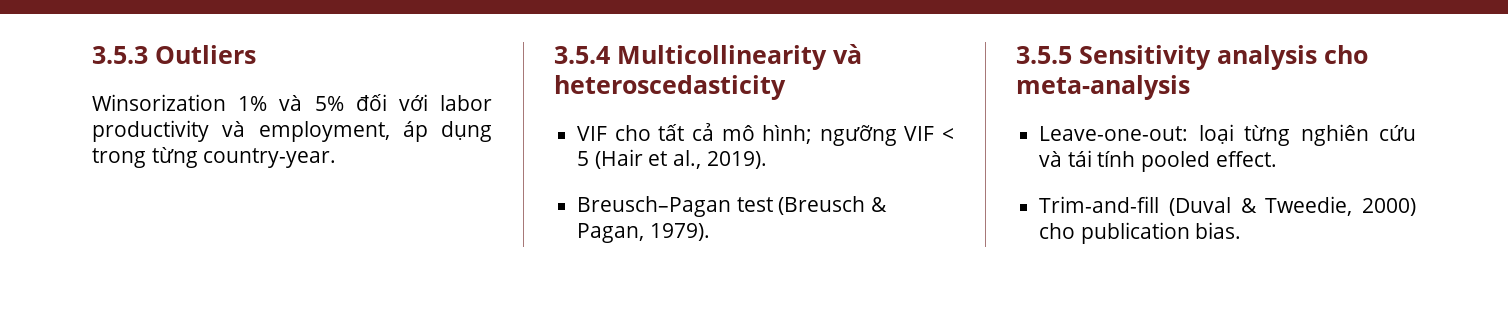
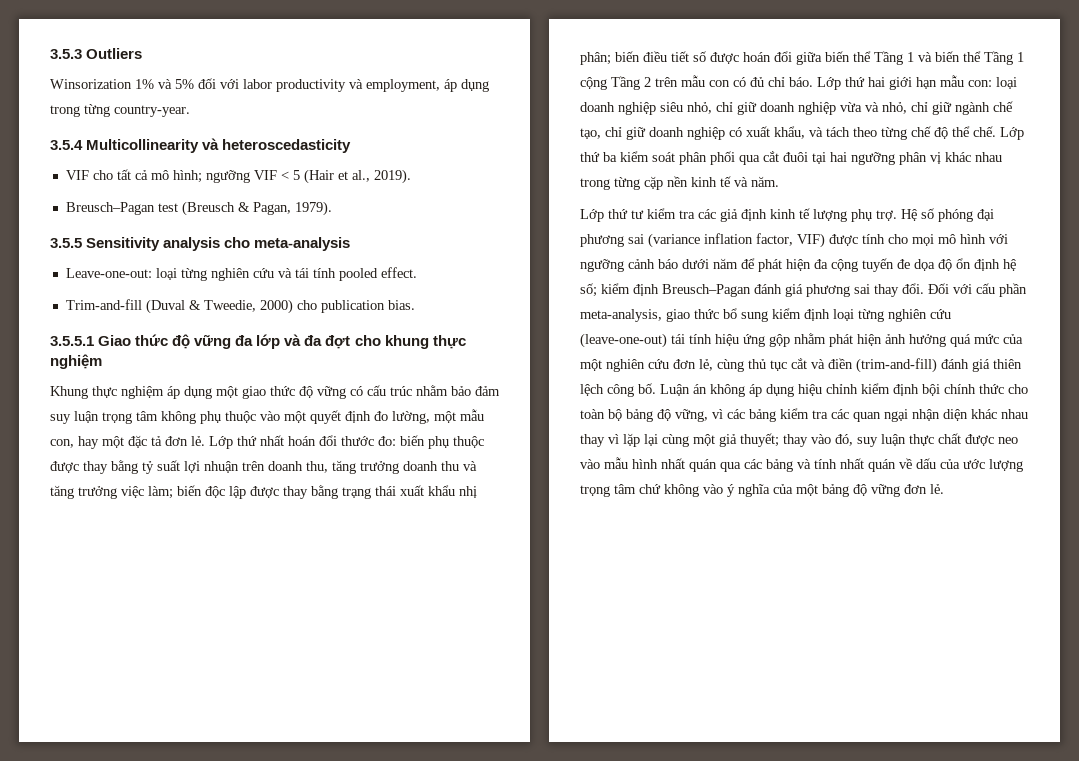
+ 3.5.5.1 Giao thức độ vững đa lớp và đa đợt cho khung thực nghiệm
+ Khung thực nghiệm áp dụng một giao thức độ vững có cấu trúc nhằm bảo đảm suy luận trọng tâm không phụ thuộc vào một quyết định đo lường, một mẫu con, hay một đặc tả đơn lẻ. Lớp thứ nhất hoán đổi thước đo: biến phụ thuộc được thay bằng tỷ suất lợi nhuận trên doanh thu, tăng trưởng doanh thu và tăng trưởng việc làm; biến độc lập được thay bằng trạng thái xuất khẩu nhị phân; biến điều tiết số được hoán đổi giữa biến thể Tầng 1 và biến thể Tầng 1 cộng Tầng 2 trên mẫu con có đủ chỉ báo. Lớp thứ hai giới hạn mẫu con: loại doanh nghiệp siêu nhỏ, chỉ giữ doanh nghiệp vừa và nhỏ, chỉ giữ ngành chế tạo, chỉ giữ doanh nghiệp có xuất khẩu, và tách theo từng chế độ thể chế. Lớp thứ ba kiểm soát phân phối qua cắt đuôi tại hai ngưỡng phân vị khác nhau trong từng cặp nền kinh tế và năm.
+ Lớp thứ tư kiểm tra các giả định kinh tế lượng phụ trợ. Hệ số phóng đại phương sai (variance inflation factor, VIF) được tính cho mọi mô hình với ngưỡng cảnh báo dưới năm để phát hiện đa cộng tuyến đe dọa độ ổn định hệ số; kiểm định Breusch–Pagan đánh giá phương sai thay đổi. Đối với cấu phần meta-analysis, giao thức bổ sung kiểm định loại từng nghiên cứu (leave-one-out) tái tính hiệu ứng gộp nhằm phát hiện ảnh hưởng quá mức của một nghiên cứu đơn lẻ, cùng thủ tục cắt và điền (trim-and-fill) đánh giá thiên lệch công bố. Luận án không áp dụng hiệu chỉnh kiểm định bội chính thức cho toàn bộ bảng độ vững, vì các bảng kiểm tra các quan ngại nhận diện khác nhau thay vì lặp lại cùng một giả thuyết; thay vào đó, suy luận thực chất được neo vào mẫu hình nhất quán qua các bảng và tính nhất quán về dấu của ước lượng trọng tâm chứ không vào ý nghĩa của một bảng độ vững đơn lẻ.

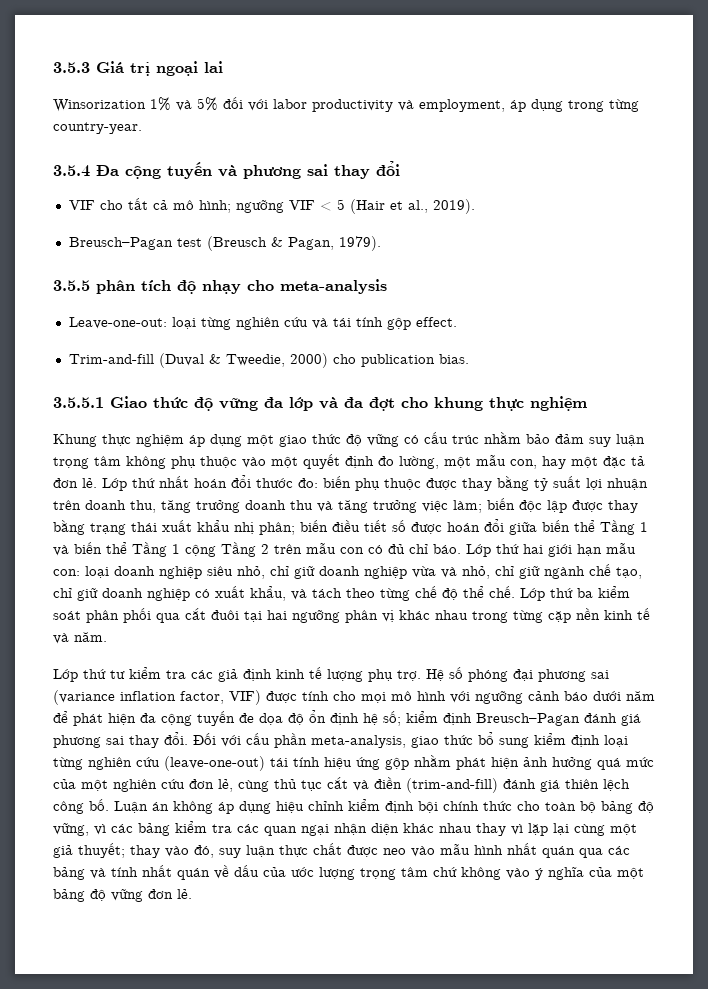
- 3.5.3 Outliers
+ 3.5.3 Giá trị ngoại lai
- 3.5.4 Multicollinearity và heteroscedasticity
+ 3.5.4 Đa cộng tuyến và phương sai thay đổi
- 3.5.5 Sensitivity analysis cho meta-analysis
+ 3.5.5 phân tích độ nhạy cho meta-analysis
- Leave-one-out: loại từng nghiên cứu và tái tính pooled effect.
+ Leave-one-out: loại từng nghiên cứu và tái tính gộp effect.

